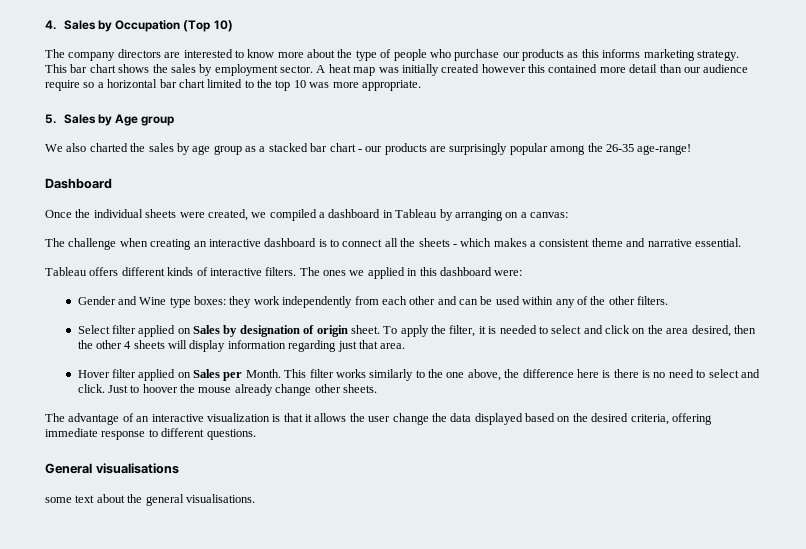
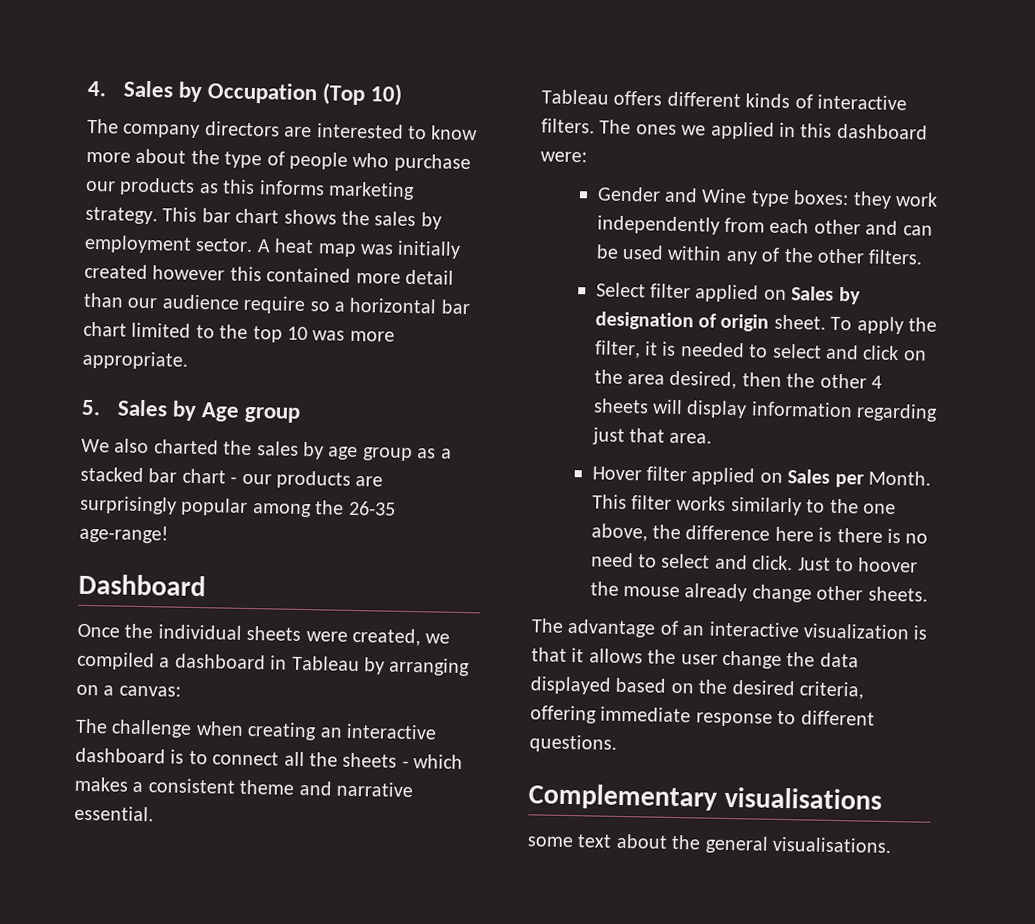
- General visualisations
+ Complementary visualisations

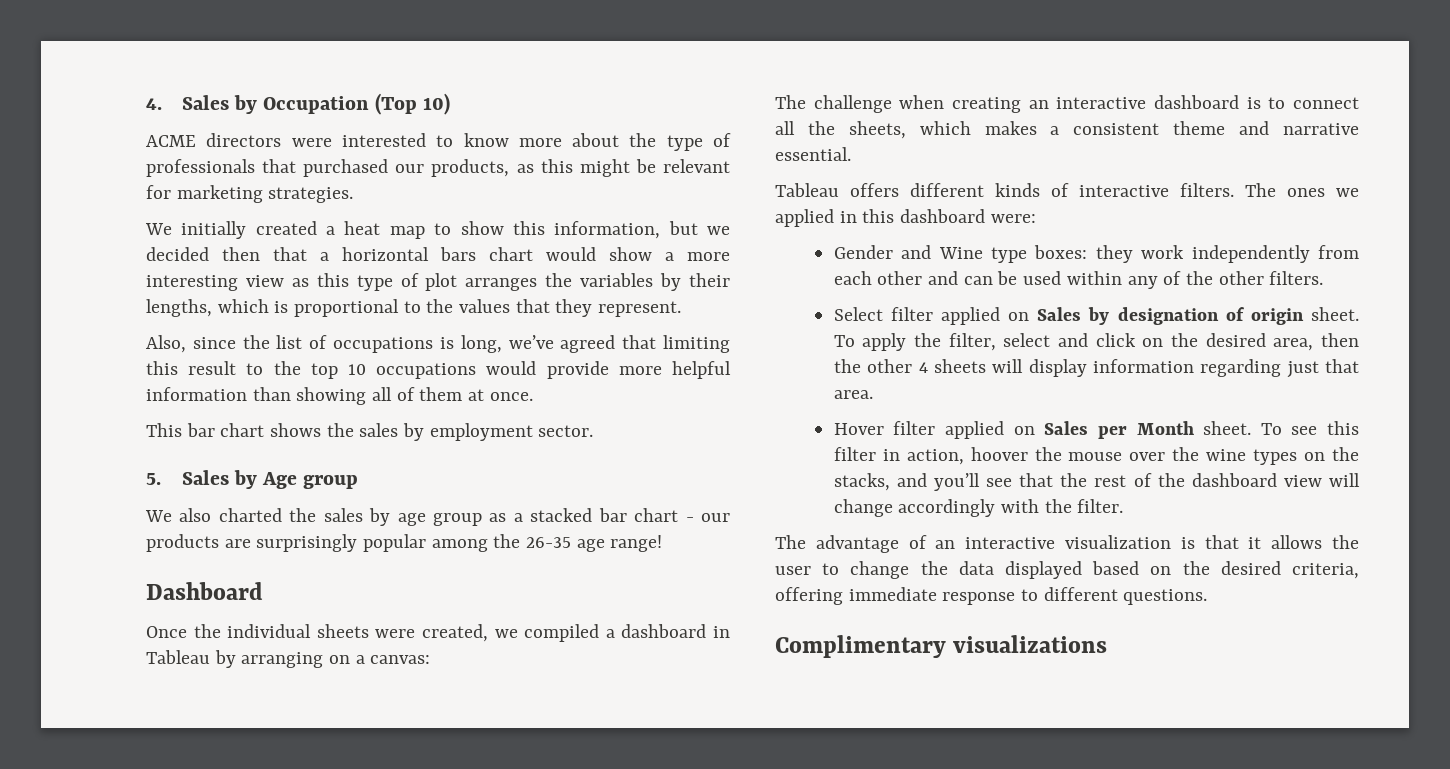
- The company directors are interested to know more about the type of people who purchase our products as this informs marketing strategy. This bar chart shows the sales by employment sector. A heat map was initially created however this contained more detail than our audience require so a horizontal bar chart limited to the top 10 was more appropriate.
+ ACME directors were interested to know more about the type of professionals that purchased our products, as this might be relevant for marketing strategies.
+ We initially created a heat map to show this information, but we decided then that a horizontal bars chart would show a more interesting view as this type of plot arranges the variables by their lengths, which is proportional to the values that they represent.
+ Also, since the list of occupations is long, we’ve agreed that limiting this result to the top 10 occupations would provide more helpful information than showing all of them at once.
+ This bar chart shows the sales by employment sector.
- We also charted the sales by age group as a stacked bar chart - our products are surprisingly popular among the 26-35 age-range!
+ We also charted the sales by age group as a stacked bar chart - our products are surprisingly popular among the 26-35 age range!
- The challenge when creating an interactive dashboard is to connect all the sheets - which makes a consistent theme and narrative essential.
+ The challenge when creating an interactive dashboard is to connect all the sheets, which makes a consistent theme and narrative essential.
- To apply the filter, it is needed to select and click on the area desired, then the other 4 sheets will display information regarding just that area.
+ To apply the filter, select and click on the desired area, then the other 4 sheets will display information regarding just that area.
- Hover filter applied on Sales per Month. This filter works similarly to the one above, the difference here is there is no need to select and click. Just to hoover the mouse already change other sheets.
+ Hover filter applied on Sales per Month sheet. To see this filter in action, hoover the mouse over the wine types on the stacks, and you’ll see that the rest of the dashboard view will change accordingly with the filter.
- The advantage of an interactive visualization is that it allows the user change the data displayed based on the desired criteria, offering immediate response to different questions.
+ The advantage of an interactive visualization is that it allows the user to change the data displayed based on the desired criteria, offering immediate response to different questions.
- Complementary visualisations
- some text about the general visualisations.
+ Complimentary visualizations

